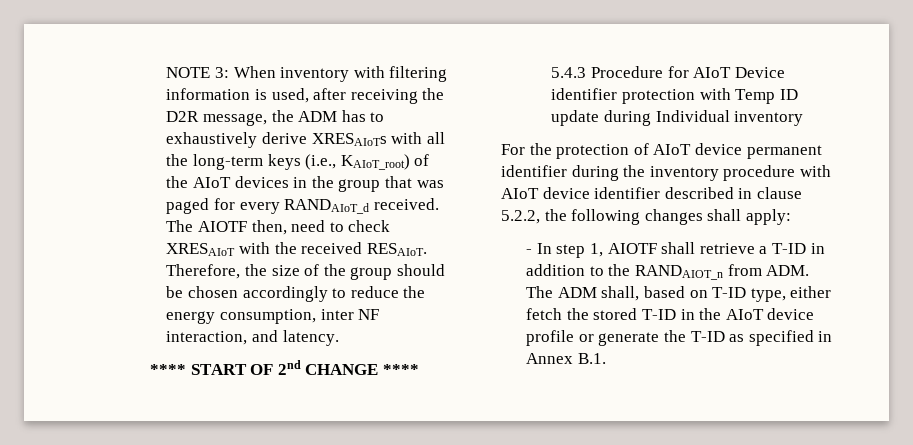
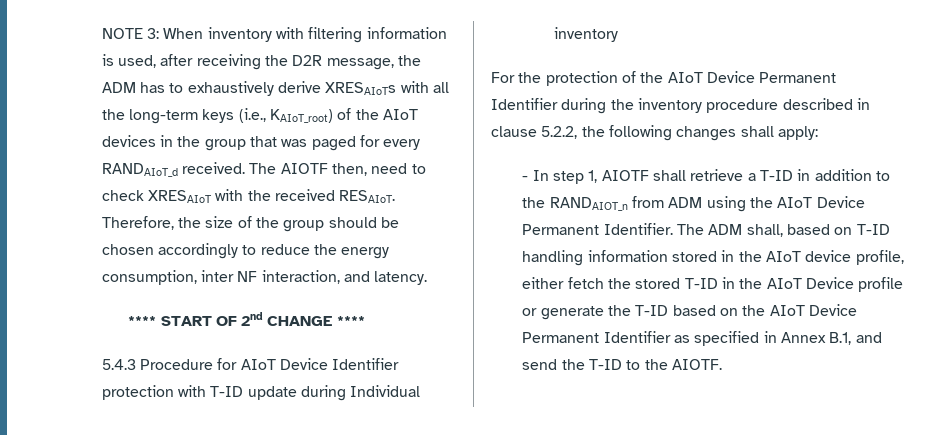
- 5.4.3 Procedure for AIoT Device identifier protection with Temp ID update during Individual inventory
+ 5.4.3 Procedure for AIoT Device Identifier protection with T-ID update during Individual inventory
- For the protection of AIoT device permanent identifier during the inventory procedure with AIoT device identifier described in clause 5.2.2, the following changes shall apply:
+ For the protection of the AIoT Device Permanent Identifier during the inventory procedure described in clause 5.2.2, the following changes shall apply:
- - In step 1, AIOTF shall retrieve a T-ID in addition to the RANDAIOT_n from ADM. The ADM shall, based on T-ID type, either fetch the stored T-ID in the AIoT device profile or generate the T-ID as specified in Annex B.1.
+ - In step 1, AIOTF shall retrieve a T-ID in addition to the RANDAIOT_n from ADM using the AIoT Device Permanent Identifier. The ADM shall, based on T-ID handling information stored in the AIoT device profile, either fetch the stored T-ID in the AIoT Device profile or generate the T-ID based on the AIoT Device Permanent Identifier as specified in Annex B.1, and send the T-ID to the AIOTF.

